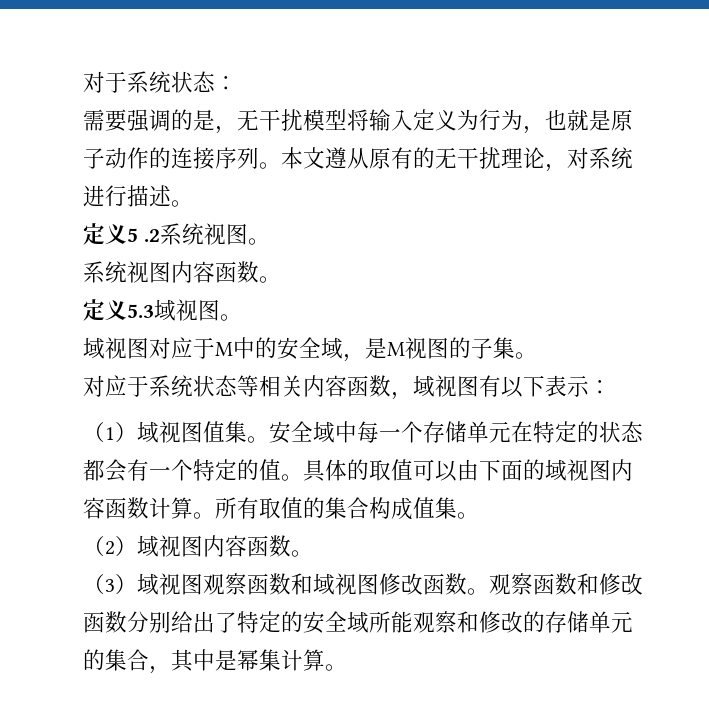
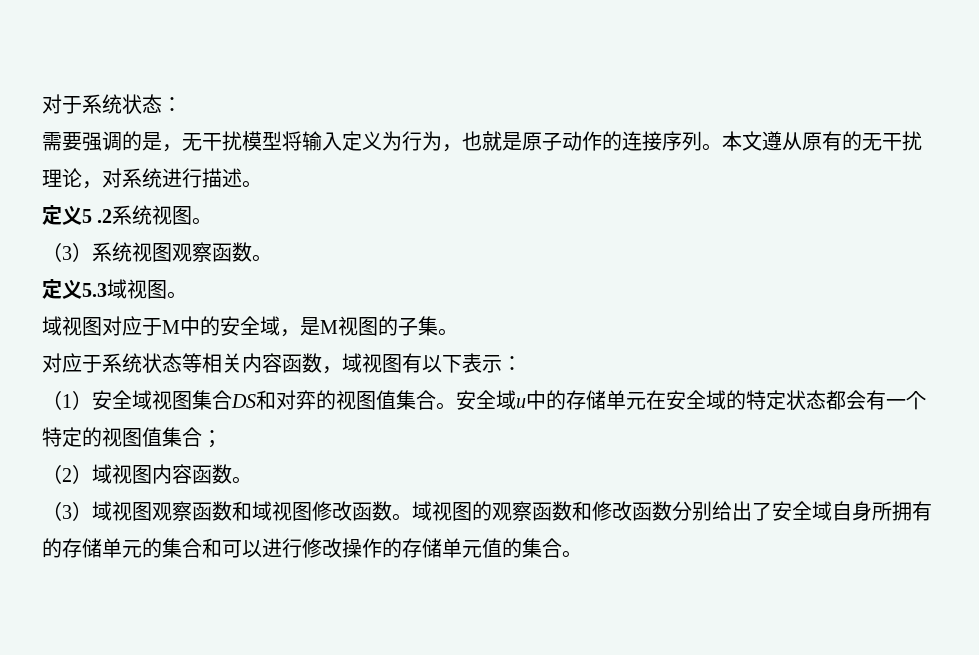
- 系统视图内容函数。
+ （3）系统视图观察函数。
- （1）域视图值集。安全域中每一个存储单元在特定的状态都会有一个特定的值。具体的取值可以由下面的域视图内容函数计算。所有取值的集合构成值集。
+ （1）安全域视图集合DS和对弈的视图值集合。安全域u中的存储单元在安全域的特定状态都会有一个特定的视图值集合；
- 观察函数和修改函数分别给出了特定的安全域所能观察和修改的存储单元的集合，其中是幂集计算。
+ 域视图的观察函数和修改函数分别给出了安全域自身所拥有的存储单元的集合和可以进行修改操作的存储单元值的集合。

